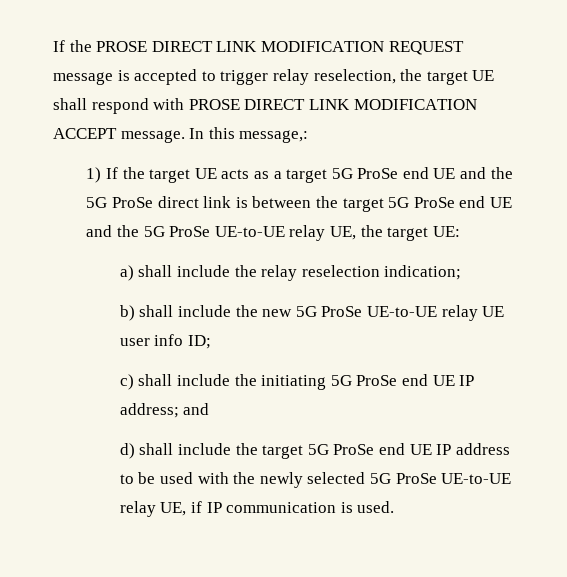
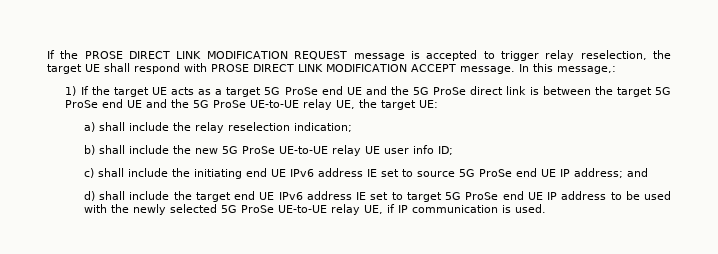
- c) shall include the initiating 5G ProSe end UE IP address; and
+ c) shall include the initiating end UE IPv6 address IE set to source 5G ProSe end UE IP address; and
- d) shall include the target 5G ProSe end UE IP address to be used with the newly selected 5G ProSe UE-to-UE relay UE, if IP communication is used.
+ d) shall include the target end UE IPv6 address IE set to target 5G ProSe end UE IP address to be used with the newly selected 5G ProSe UE-to-UE relay UE, if IP communication is used.

